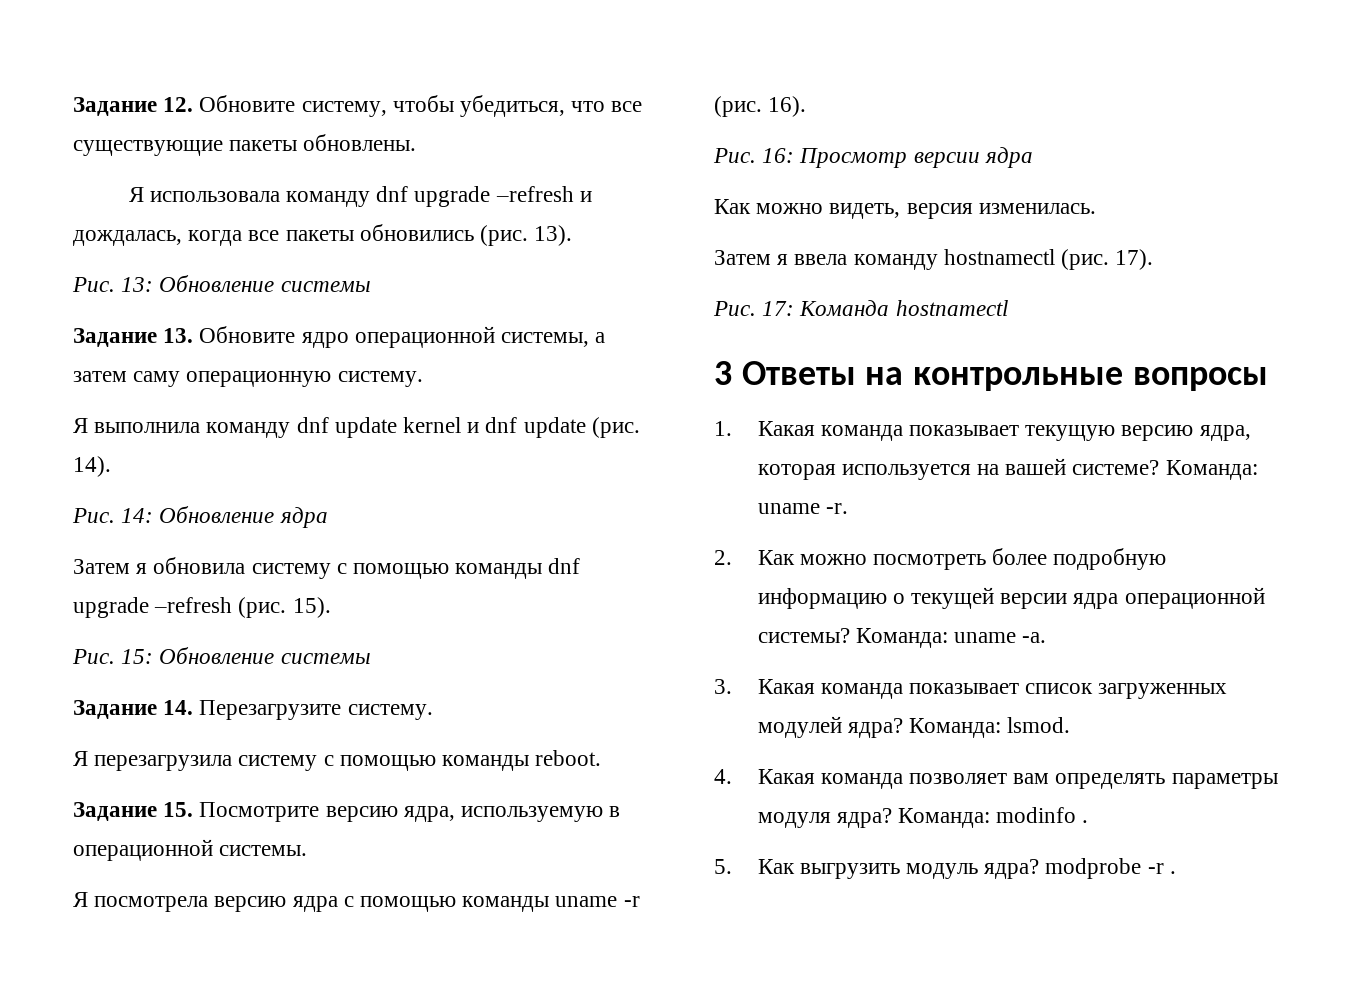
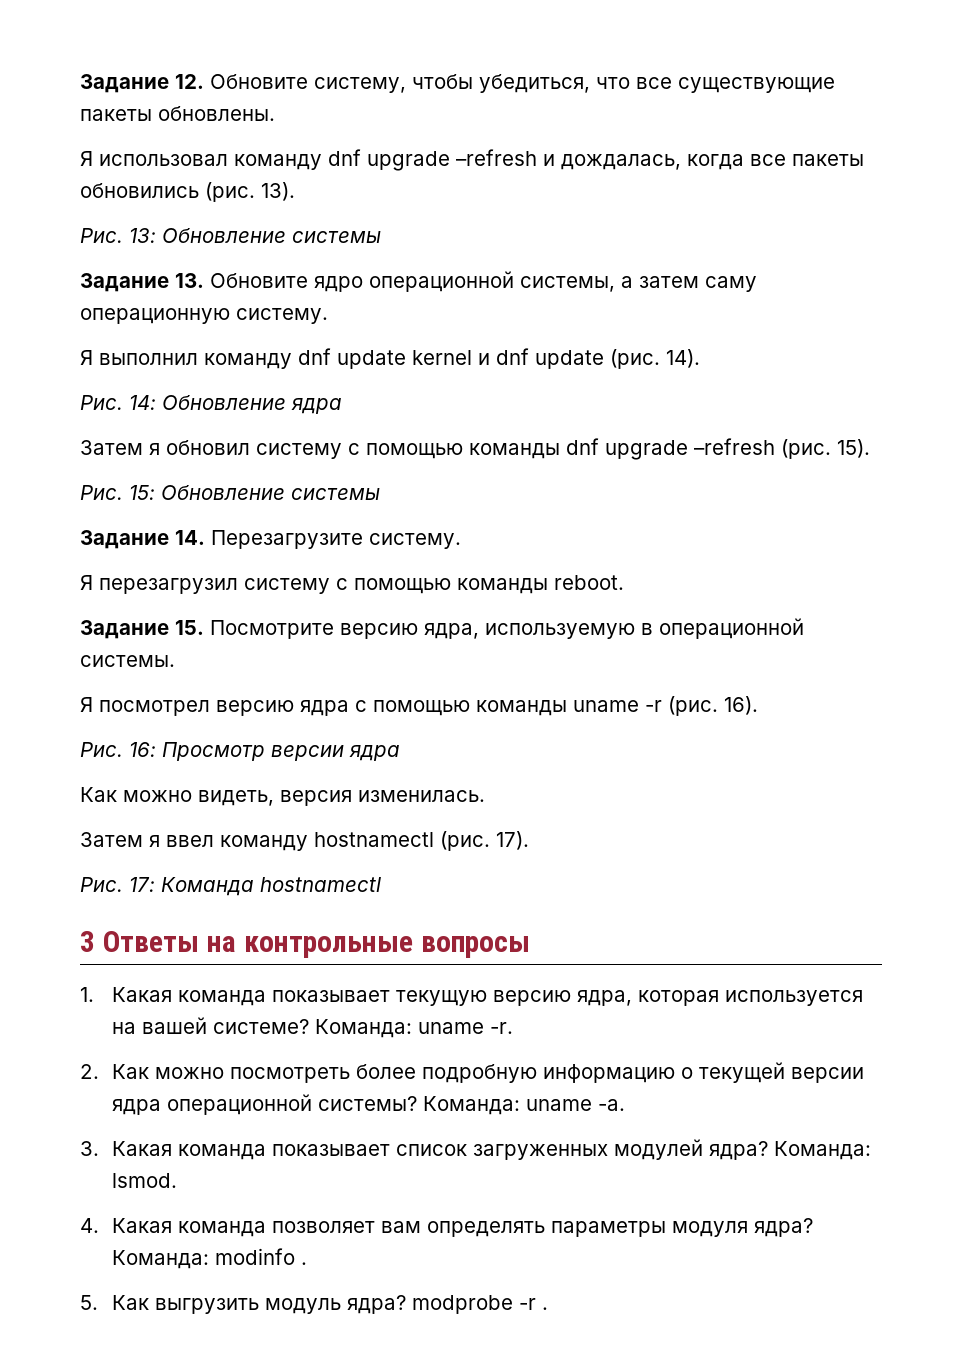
- Я использовала команду dnf upgrade –refresh и дождалась, когда все пакеты обновились (рис.
+ Я использовал команду dnf upgrade –refresh и дождалась, когда все пакеты обновились (рис.
- Я выполнила команду dnf update kernel и dnf update (рис.
+ Я выполнил команду dnf update kernel и dnf update (рис.
- Затем я обновила систему с помощью команды dnf upgrade –refresh (рис.
+ Затем я обновил систему с помощью команды dnf upgrade –refresh (рис.
- Я перезагрузила систему с помощью команды reboot.
+ Я перезагрузил систему с помощью команды reboot.
- Я посмотрела версию ядра с помощью команды uname -r (рис.
+ Я посмотрел версию ядра с помощью команды uname -r (рис.
- Затем я ввела команду hostnamectl (рис.
+ Затем я ввел команду hostnamectl (рис.

